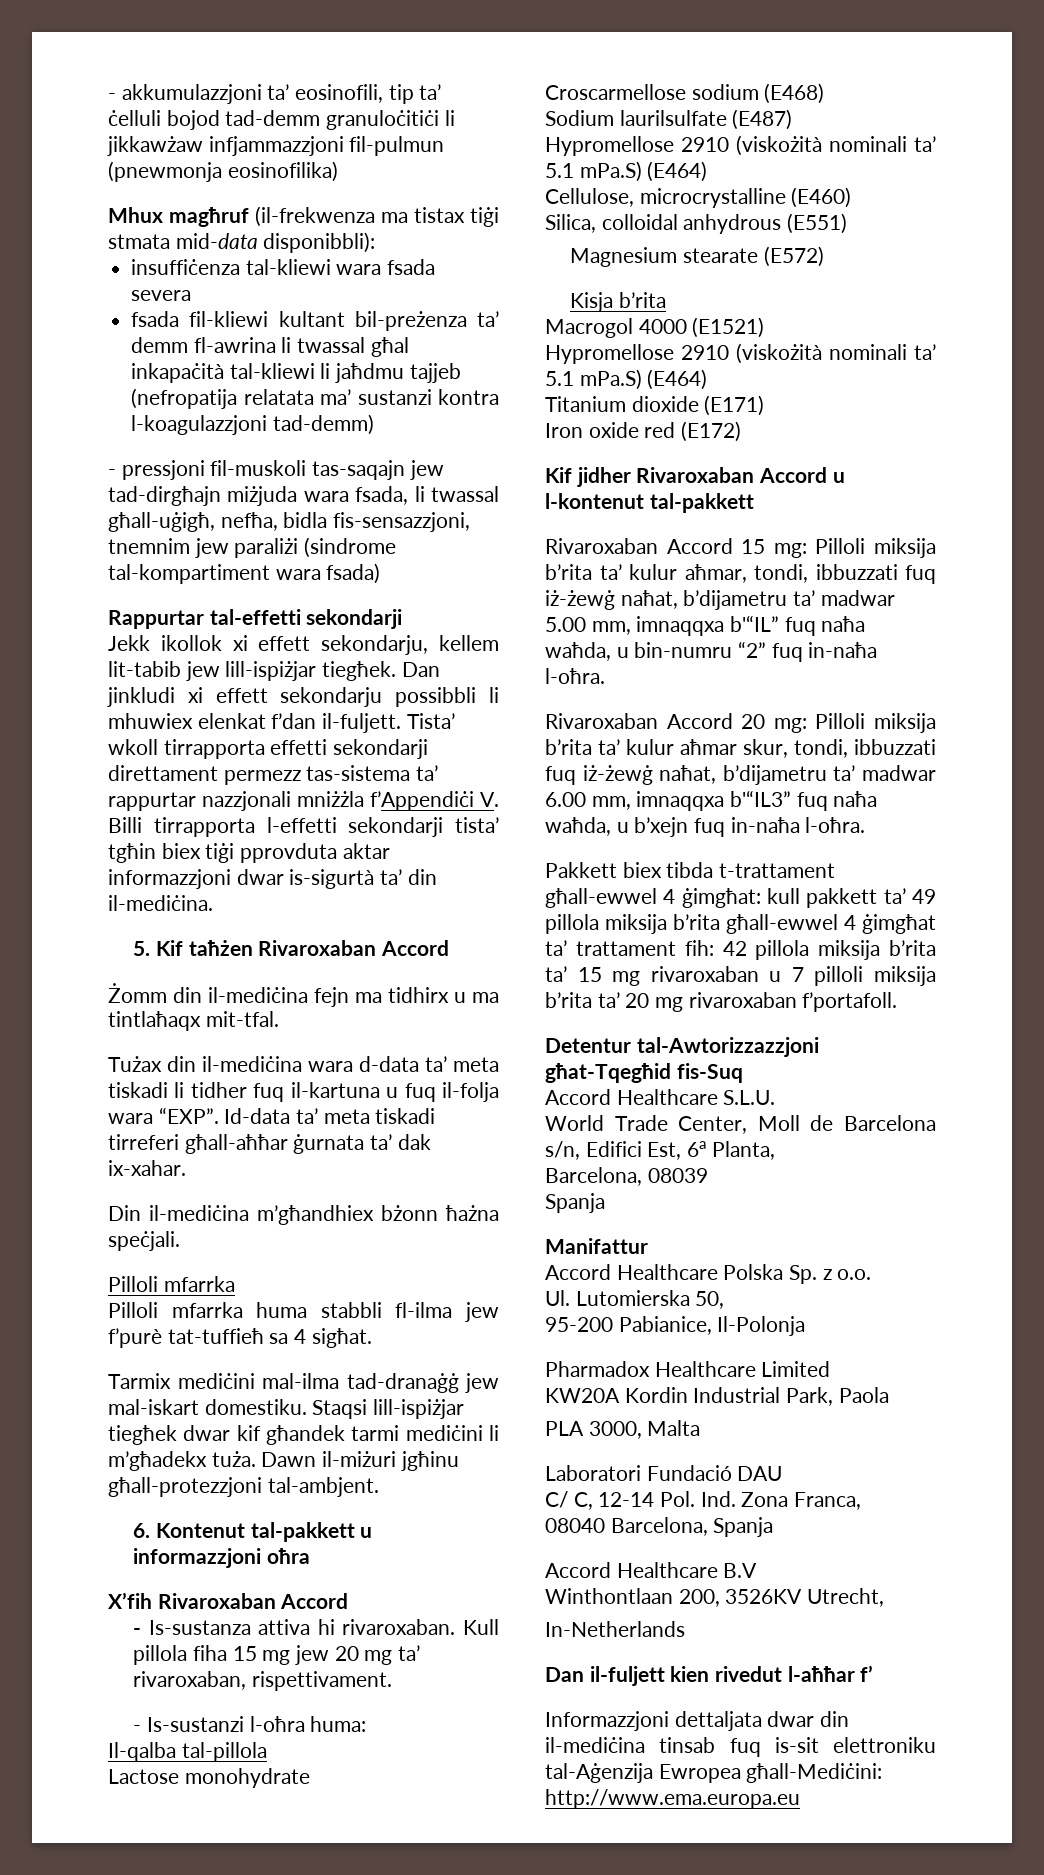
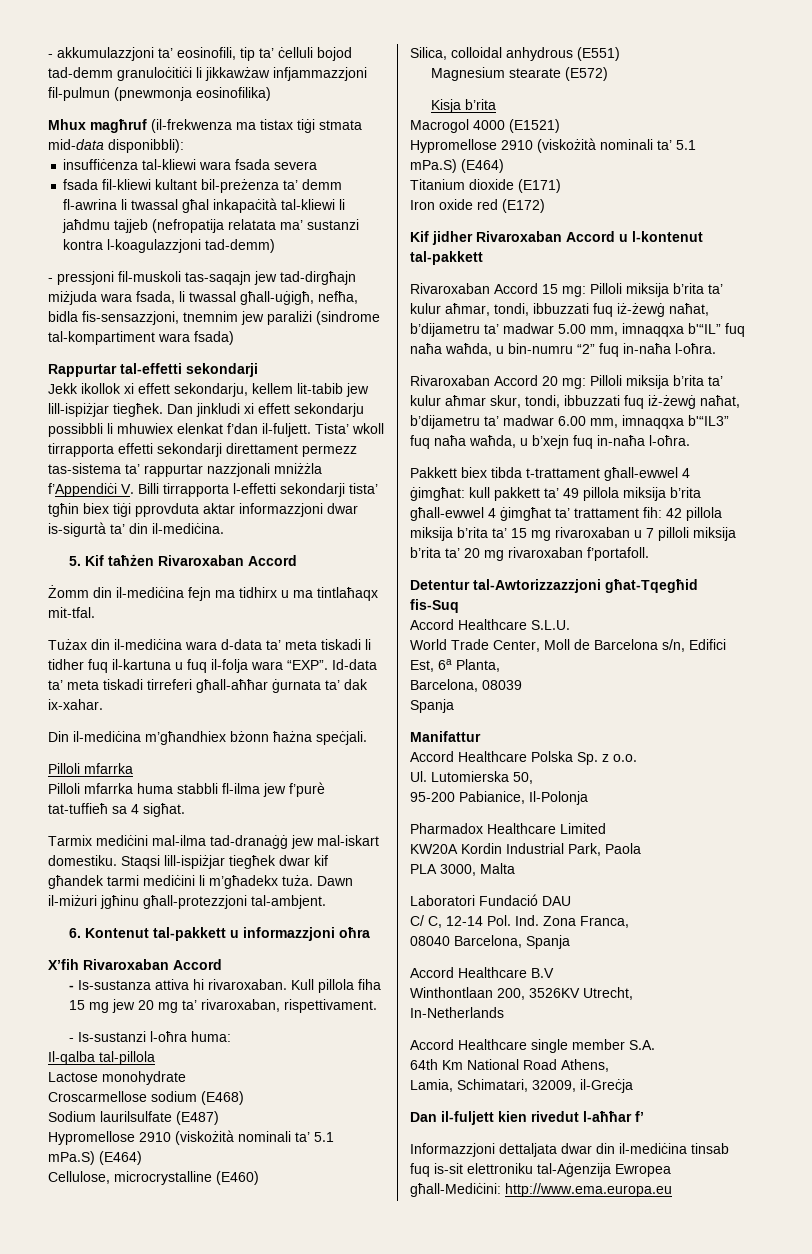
+ Accord Healthcare single member S.A.
+ 64th Km National Road Athens,
+ Lamia, Schimatari, 32009, il-Greċja

